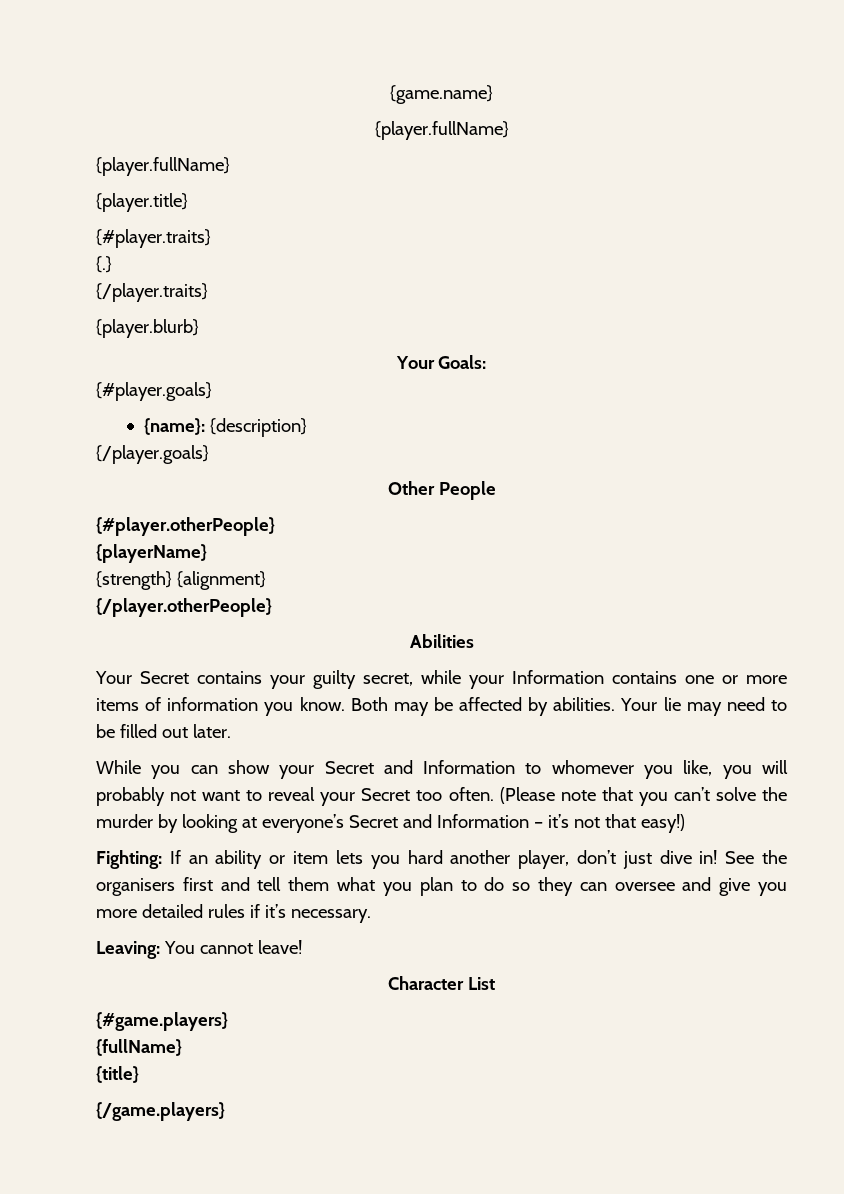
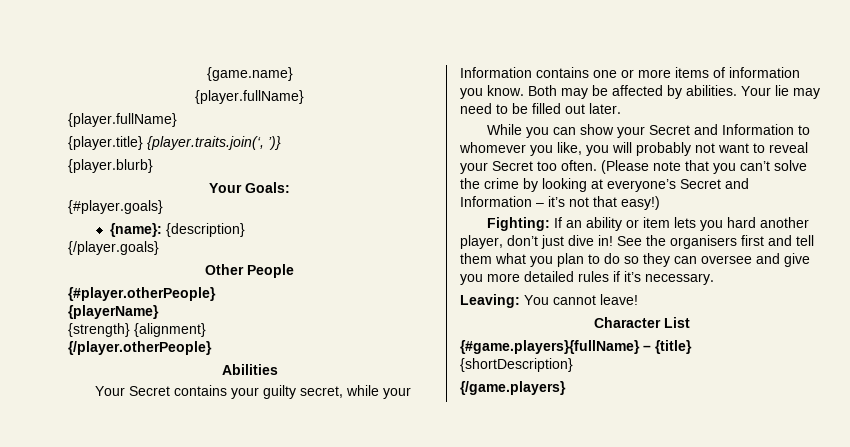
- {player.title}
- {#player.traits}
- {.}
- {/player.traits}
+ {player.title} {player.traits.join(‘, ’)}
- (Please note that you can’t solve the murder by looking at everyone’s Secret and Information – it’s not that easy!)
+ (Please note that you can’t solve the crime by looking at everyone’s Secret and Information – it’s not that easy!)
- {#game.players}
- {fullName}
- {title}
+ {#game.players}{fullName} – {title}
+ {shortDescription}

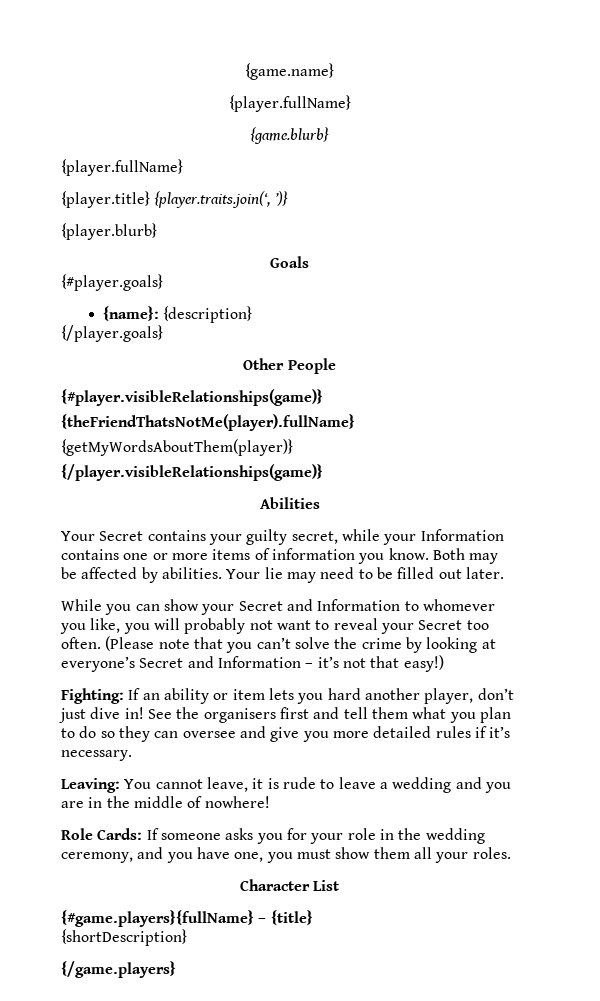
+ {game.blurb}
- Your Goals:
+ Goals
- {#player.otherPeople}
- {playerName}
- {strength} {alignment}
- {/player.otherPeople}
+ {#player.visibleRelationships(game)}
+ {theFriendThatsNotMe(player).fullName}
+ {getMyWordsAboutThem(player)}
+ {/player.visibleRelationships(game)}
- Leaving: You cannot leave!
+ Leaving: You cannot leave, it is rude to leave a wedding and you are in the middle of nowhere!
+ Role Cards: If someone asks you for your role in the wedding ceremony, and you have one, you must show them all your roles.

